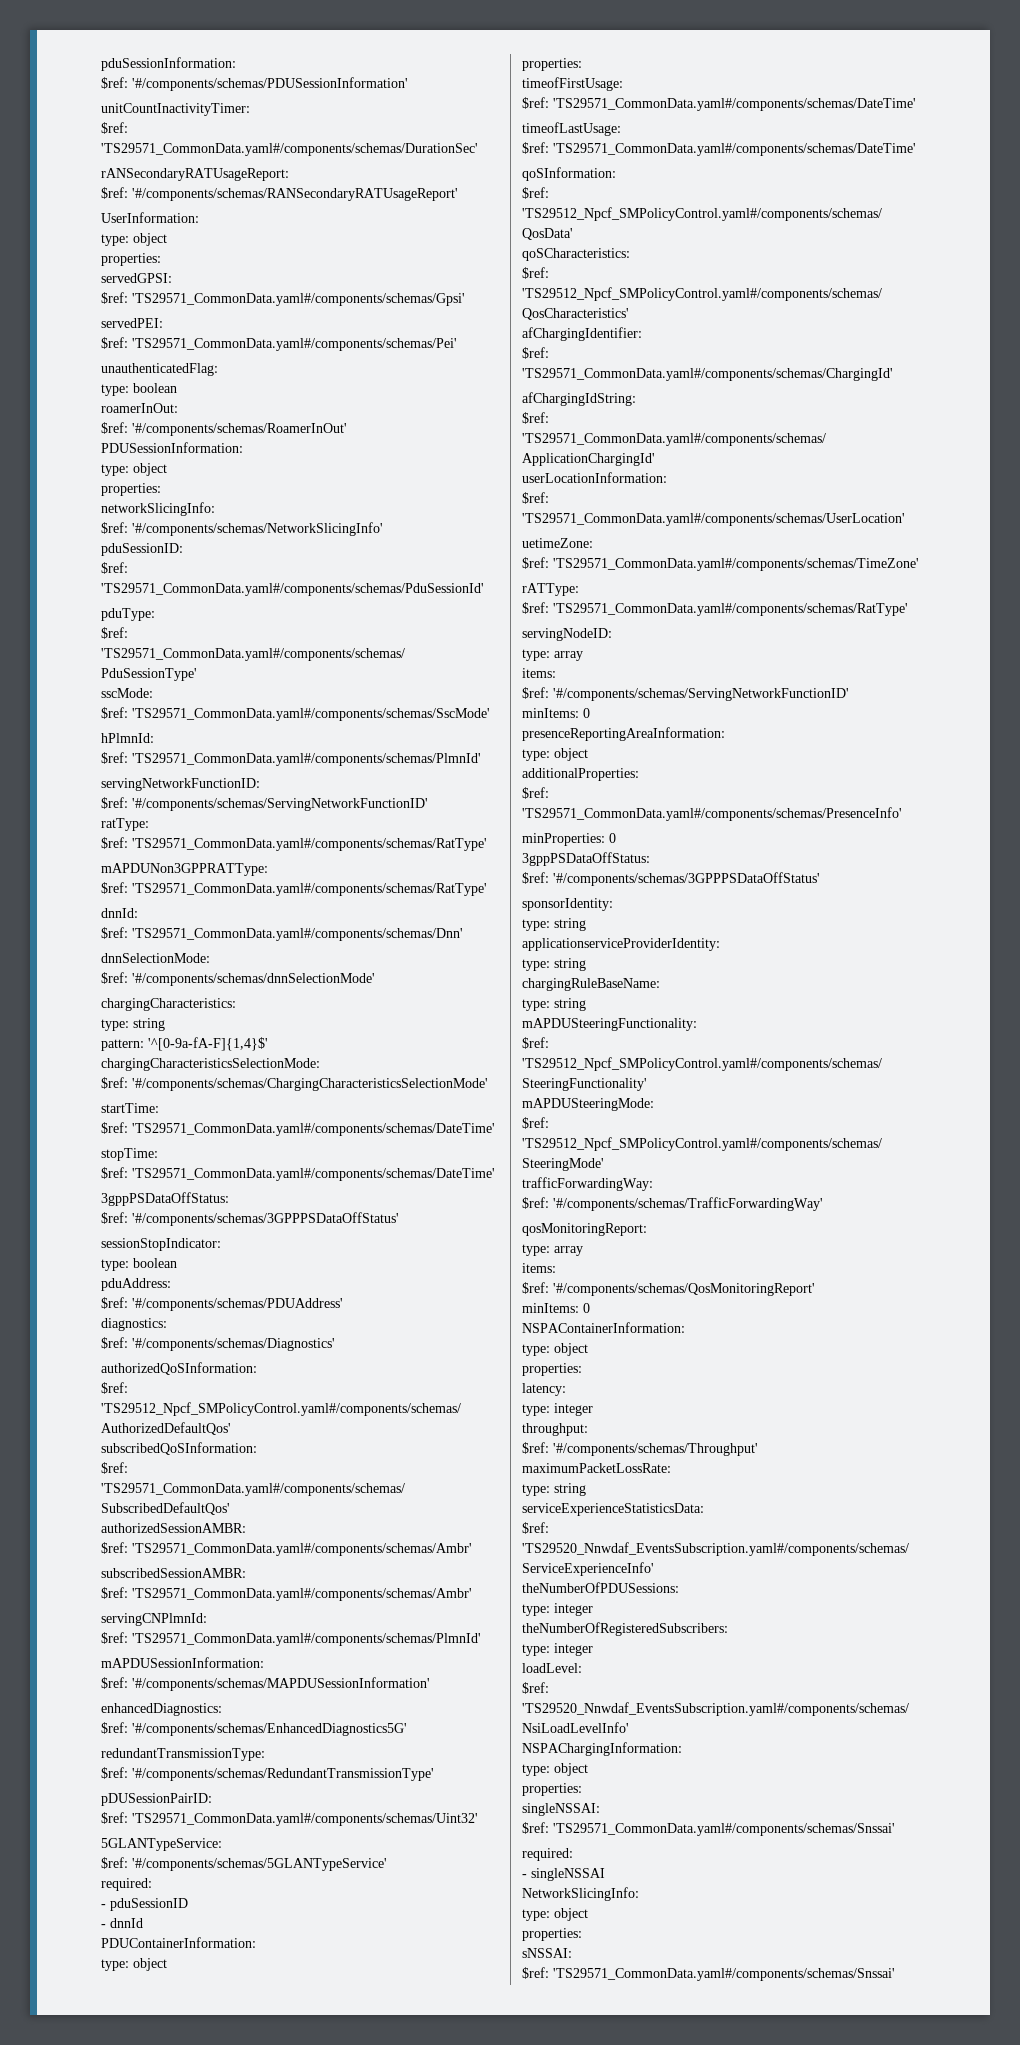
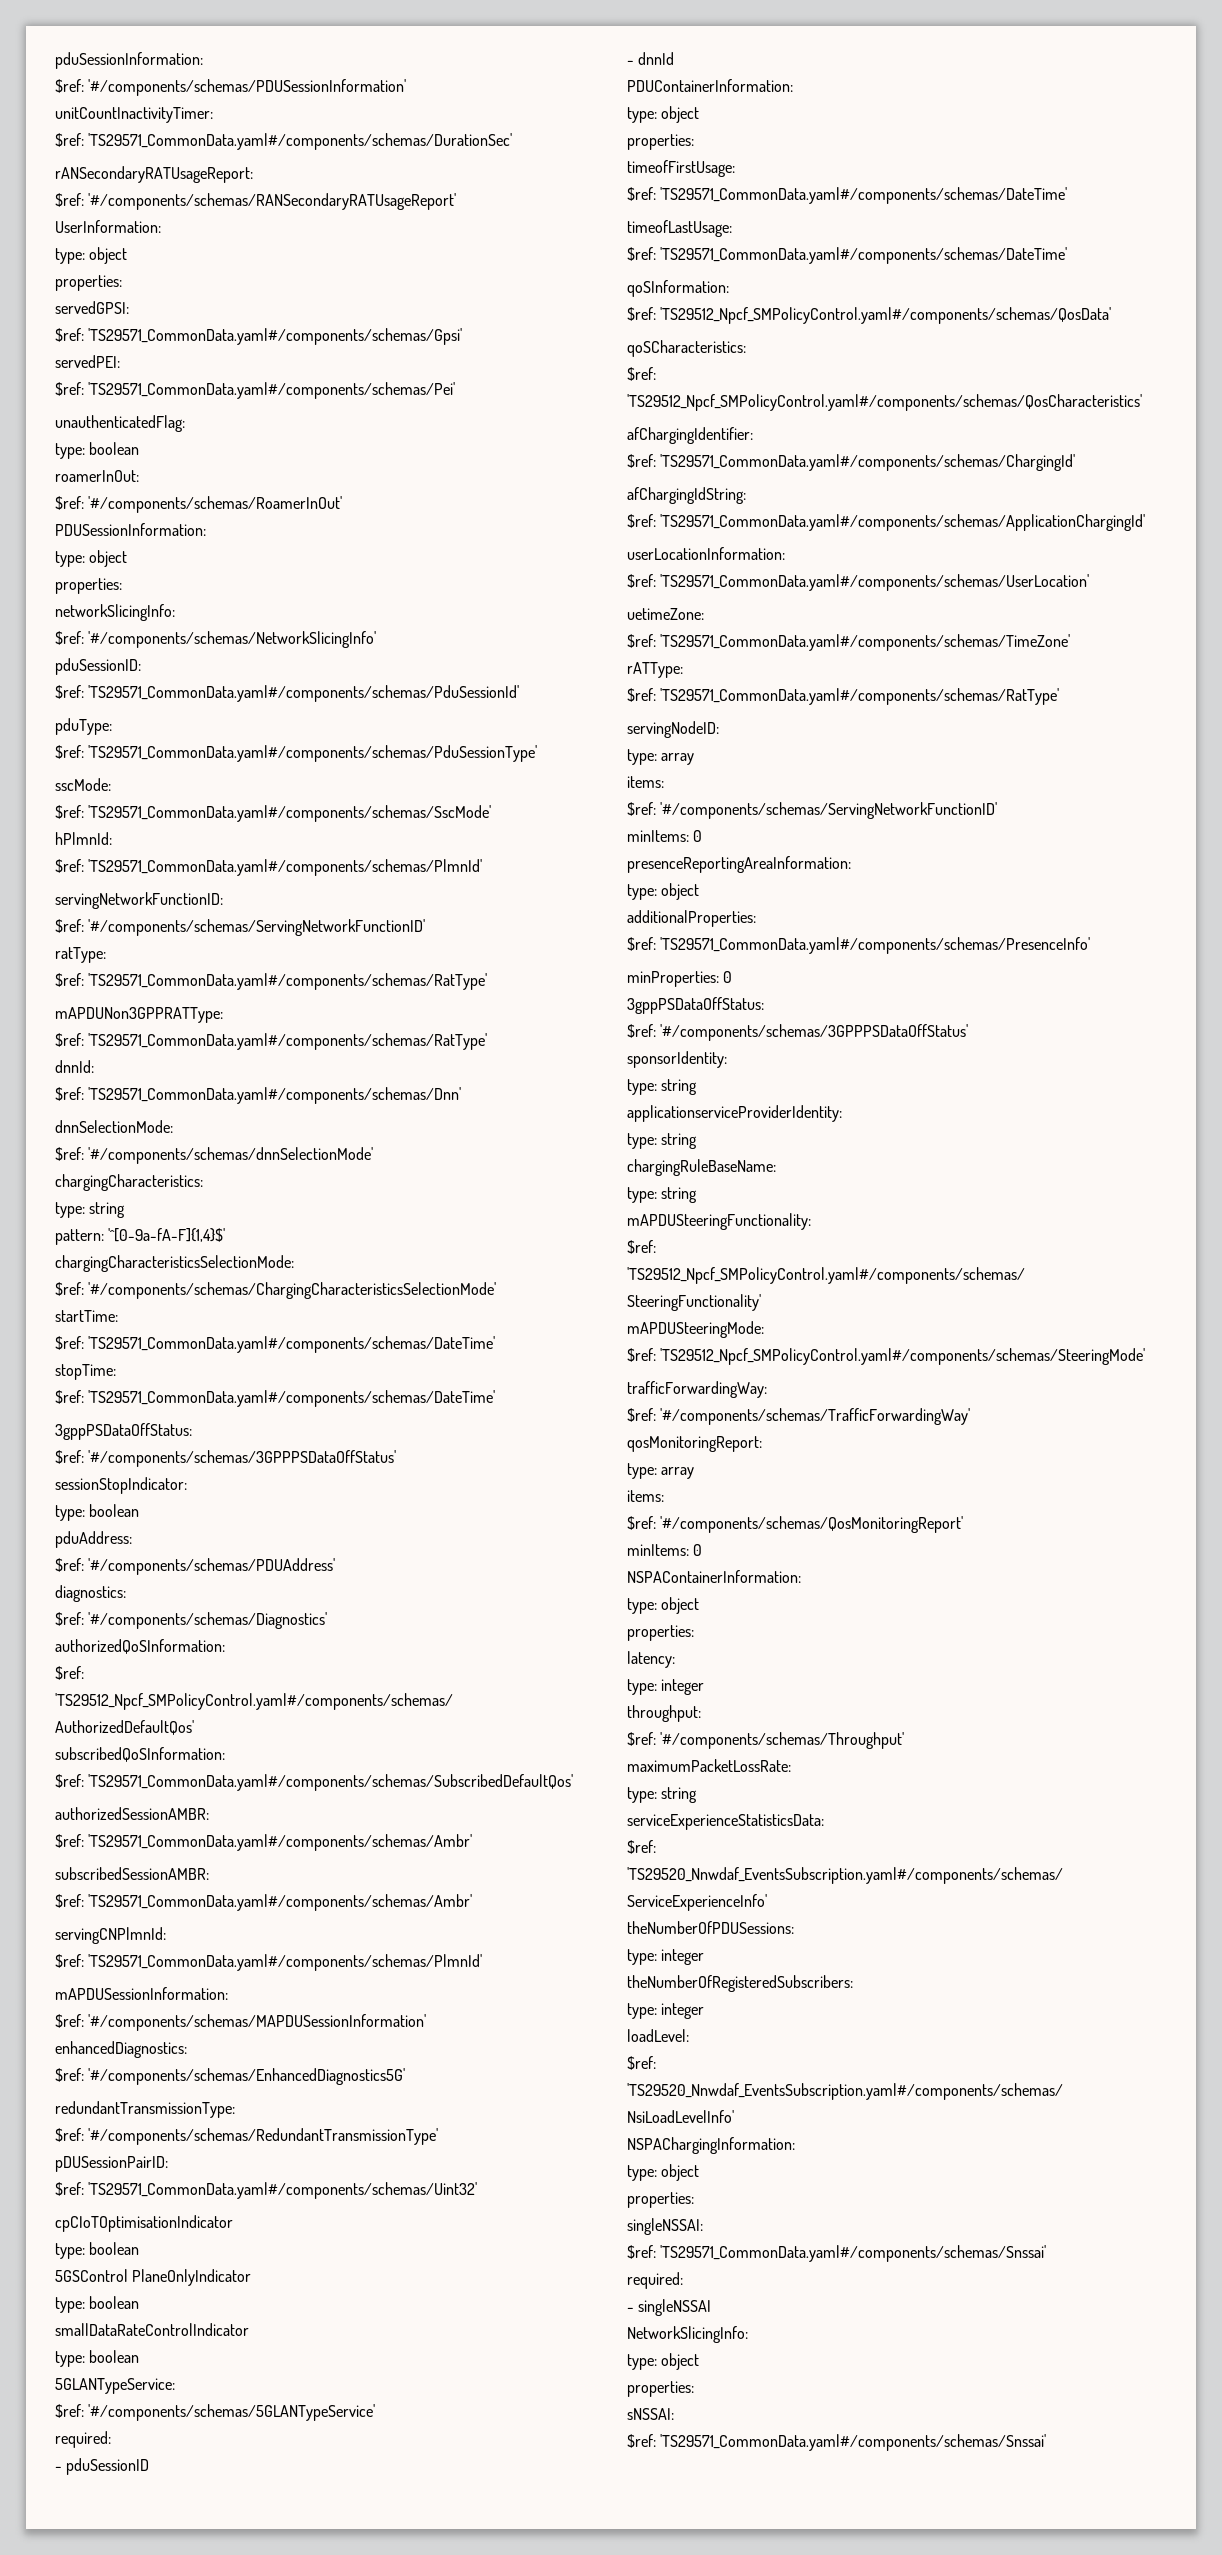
+ cpCIoTOptimisationIndicator
+ type: boolean
+ 5GSControl PlaneOnlyIndicator
+ type: boolean
+ smallDataRateControlIndicator
+ type: boolean

